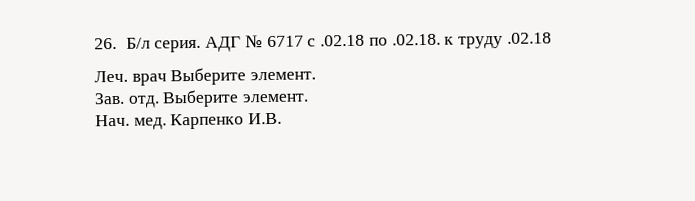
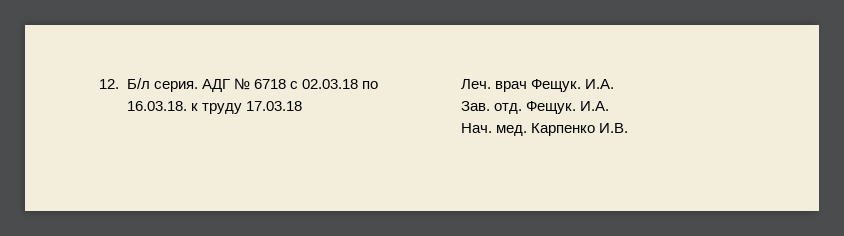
- 26. Б/л серия.
+ 12. Б/л серия.
- АДГ № 6717 с .02.18 по .02.18. к труду .02.18
+ АДГ № 6718 с 02.03.18 по 16.03.18. к труду 17.03.18
- Леч. врач Выберите элемент.
+ Леч. врач Фещук. И.А.
- Зав. отд. Выберите элемент.
+ Зав. отд. Фещук. И.А.

